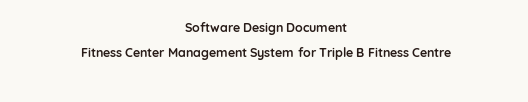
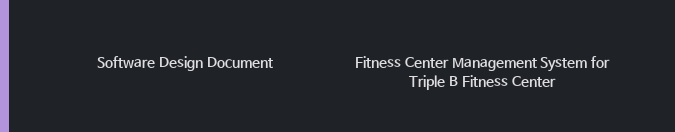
- Fitness Center Management System for Triple B Fitness Centre
+ Fitness Center Management System for Triple B Fitness Center

